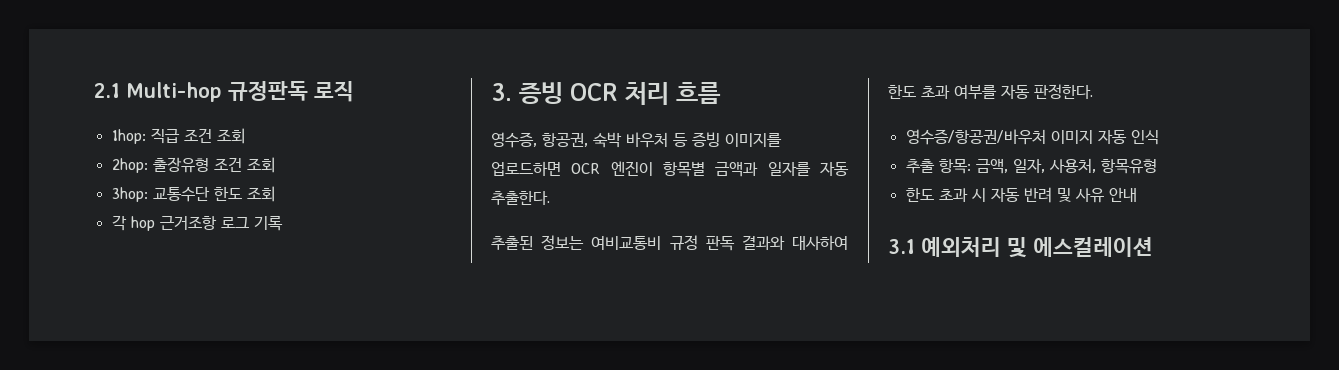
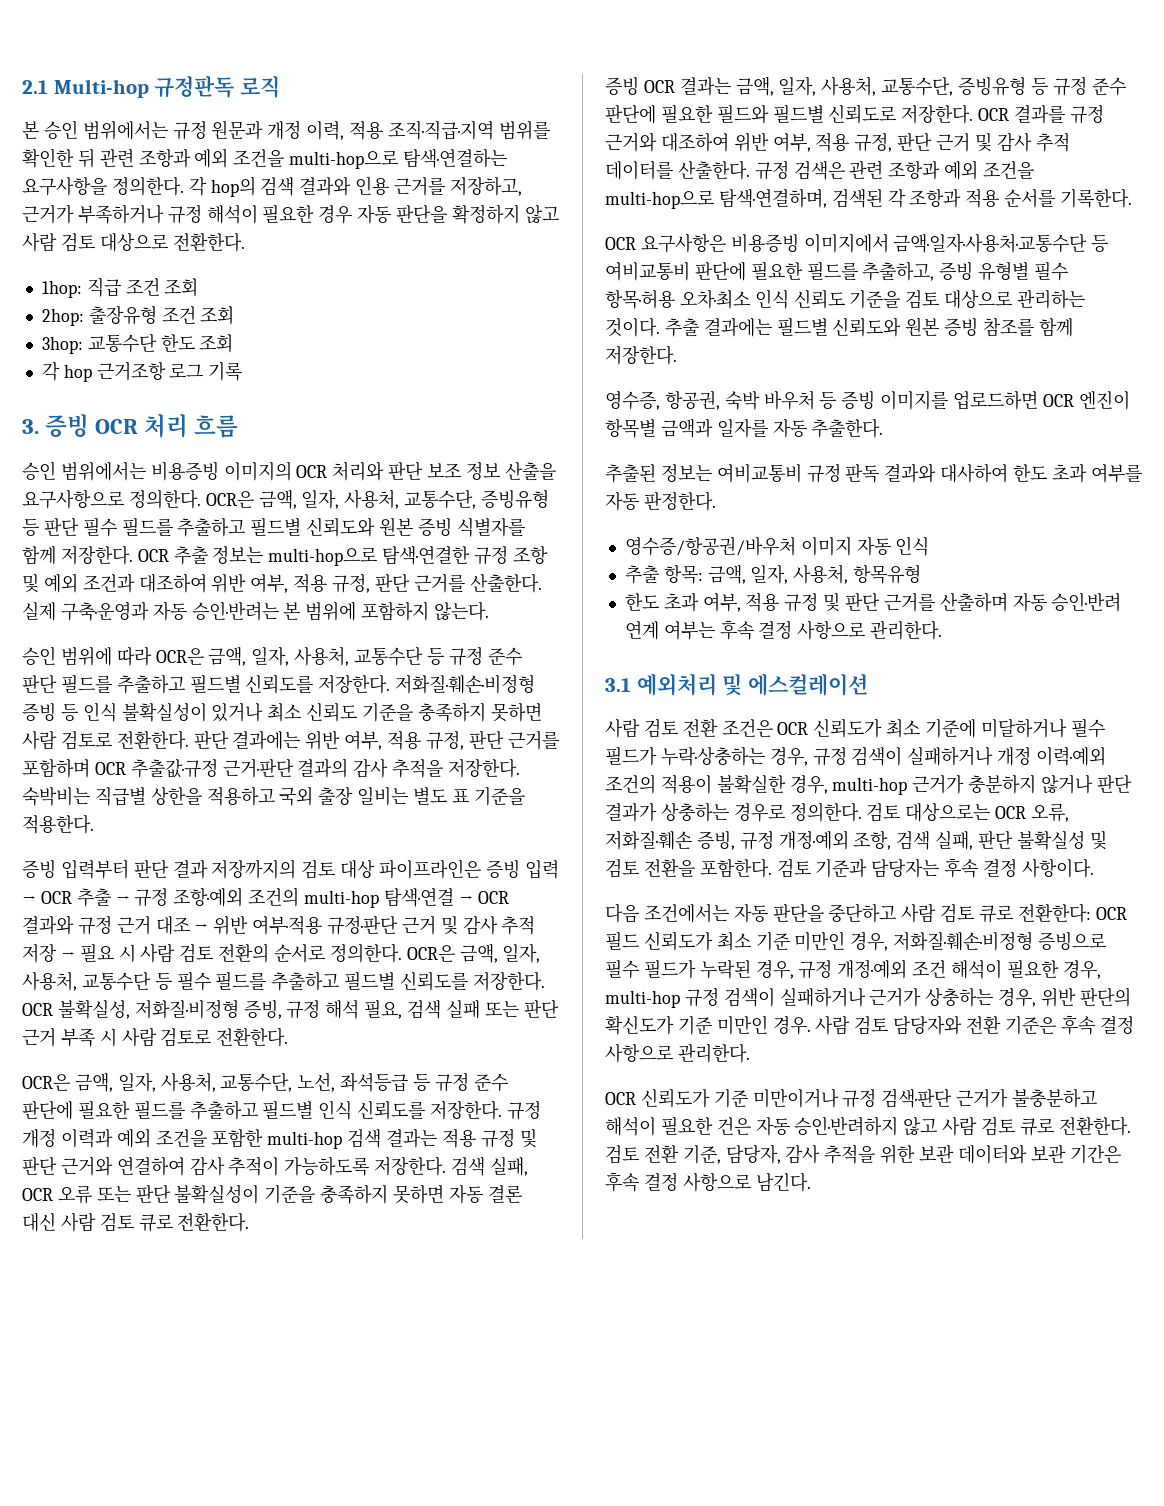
+ 본 승인 범위에서는 규정 원문과 개정 이력, 적용 조직·직급·지역 범위를 확인한 뒤 관련 조항과 예외 조건을 multi-hop으로 탐색·연결하는 요구사항을 정의한다. 각 hop의 검색 결과와 인용 근거를 저장하고, 근거가 부족하거나 규정 해석이 필요한 경우 자동 판단을 확정하지 않고 사람 검토 대상으로 전환한다.
+ 승인 범위에서는 비용증빙 이미지의 OCR 처리와 판단 보조 정보 산출을 요구사항으로 정의한다. OCR은 금액, 일자, 사용처, 교통수단, 증빙유형 등 판단 필수 필드를 추출하고 필드별 신뢰도와 원본 증빙 식별자를 함께 저장한다. OCR 추출 정보는 multi-hop으로 탐색·연결한 규정 조항 및 예외 조건과 대조하여 위반 여부, 적용 규정, 판단 근거를 산출한다. 실제 구축·운영과 자동 승인·반려는 본 범위에 포함하지 않는다.
+ 승인 범위에 따라 OCR은 금액, 일자, 사용처, 교통수단 등 규정 준수 판단 필드를 추출하고 필드별 신뢰도를 저장한다. 저화질·훼손·비정형 증빙 등 인식 불확실성이 있거나 최소 신뢰도 기준을 충족하지 못하면 사람 검토로 전환한다. 판단 결과에는 위반 여부, 적용 규정, 판단 근거를 포함하며 OCR 추출값·규정 근거·판단 결과의 감사 추적을 저장한다. 숙박비는 직급별 상한을 적용하고 국외 출장 일비는 별도 표 기준을 적용한다.
+ 증빙 입력부터 판단 결과 저장까지의 검토 대상 파이프라인은 증빙 입력 → OCR 추출 → 규정 조항·예외 조건의 multi-hop 탐색·연결 → OCR 결과와 규정 근거 대조 → 위반 여부·적용 규정·판단 근거 및 감사 추적 저장 → 필요 시 사람 검토 전환의 순서로 정의한다. OCR은 금액, 일자, 사용처, 교통수단 등 필수 필드를 추출하고 필드별 신뢰도를 저장한다. OCR 불확실성, 저화질·비정형 증빙, 규정 해석 필요, 검색 실패 또는 판단 근거 부족 시 사람 검토로 전환한다.
+ OCR은 금액, 일자, 사용처, 교통수단, 노선, 좌석등급 등 규정 준수 판단에 필요한 필드를 추출하고 필드별 인식 신뢰도를 저장한다. 규정 개정 이력과 예외 조건을 포함한 multi-hop 검색 결과는 적용 규정 및 판단 근거와 연결하여 감사 추적이 가능하도록 저장한다. 검색 실패, OCR 오류 또는 판단 불확실성이 기준을 충족하지 못하면 자동 결론 대신 사람 검토 큐로 전환한다.
+ 증빙 OCR 결과는 금액, 일자, 사용처, 교통수단, 증빙유형 등 규정 준수 판단에 필요한 필드와 필드별 신뢰도로 저장한다. OCR 결과를 규정 근거와 대조하여 위반 여부, 적용 규정, 판단 근거 및 감사 추적 데이터를 산출한다. 규정 검색은 관련 조항과 예외 조건을 multi-hop으로 탐색·연결하며, 검색된 각 조항과 적용 순서를 기록한다.
+ OCR 요구사항은 비용증빙 이미지에서 금액·일자·사용처·교통수단 등 여비교통비 판단에 필요한 필드를 추출하고, 증빙 유형별 필수 항목·허용 오차·최소 인식 신뢰도 기준을 검토 대상으로 관리하는 것이다. 추출 결과에는 필드별 신뢰도와 원본 증빙 참조를 함께 저장한다.
- 한도 초과 시 자동 반려 및 사유 안내
+ 한도 초과 여부, 적용 규정 및 판단 근거를 산출하며 자동 승인·반려 연계 여부는 후속 결정 사항으로 관리한다.
  3.1 예외처리 및 에스컬레이션
+ 사람 검토 전환 조건은 OCR 신뢰도가 최소 기준에 미달하거나 필수 필드가 누락·상충하는 경우, 규정 검색이 실패하거나 개정 이력·예외 조건의 적용이 불확실한 경우, multi-hop 근거가 충분하지 않거나 판단 결과가 상충하는 경우로 정의한다. 검토 대상으로는 OCR 오류, 저화질·훼손 증빙, 규정 개정·예외 조항, 검색 실패, 판단 불확실성 및 검토 전환을 포함한다. 검토 기준과 담당자는 후속 결정 사항이다.
+ 다음 조건에서는 자동 판단을 중단하고 사람 검토 큐로 전환한다: OCR 필드 신뢰도가 최소 기준 미만인 경우, 저화질·훼손·비정형 증빙으로 필수 필드가 누락된 경우, 규정 개정·예외 조건 해석이 필요한 경우, multi-hop 규정 검색이 실패하거나 근거가 상충하는 경우, 위반 판단의 확신도가 기준 미만인 경우. 사람 검토 담당자와 전환 기준은 후속 결정 사항으로 관리한다.
+ OCR 신뢰도가 기준 미만이거나 규정 검색·판단 근거가 불충분하고 해석이 필요한 건은 자동 승인·반려하지 않고 사람 검토 큐로 전환한다. 검토 전환 기준, 담당자, 감사 추적을 위한 보관 데이터와 보관 기간은 후속 결정 사항으로 남긴다.

